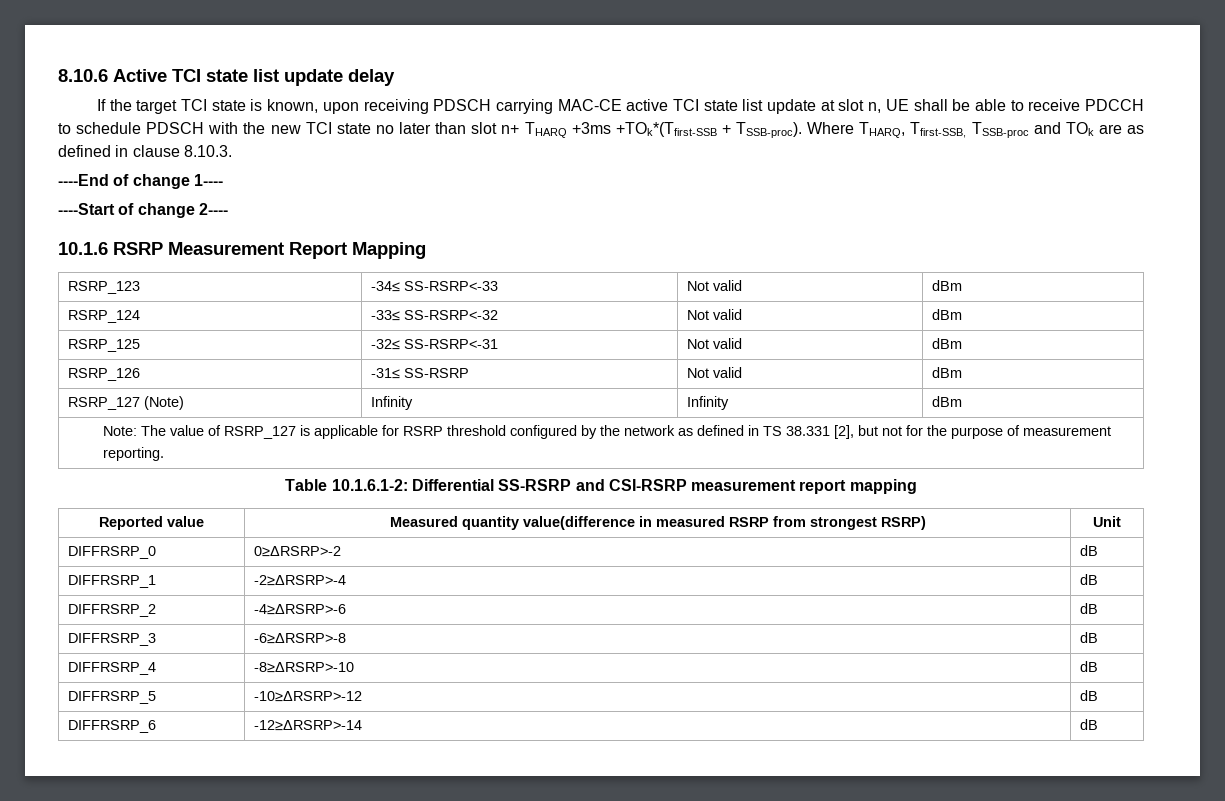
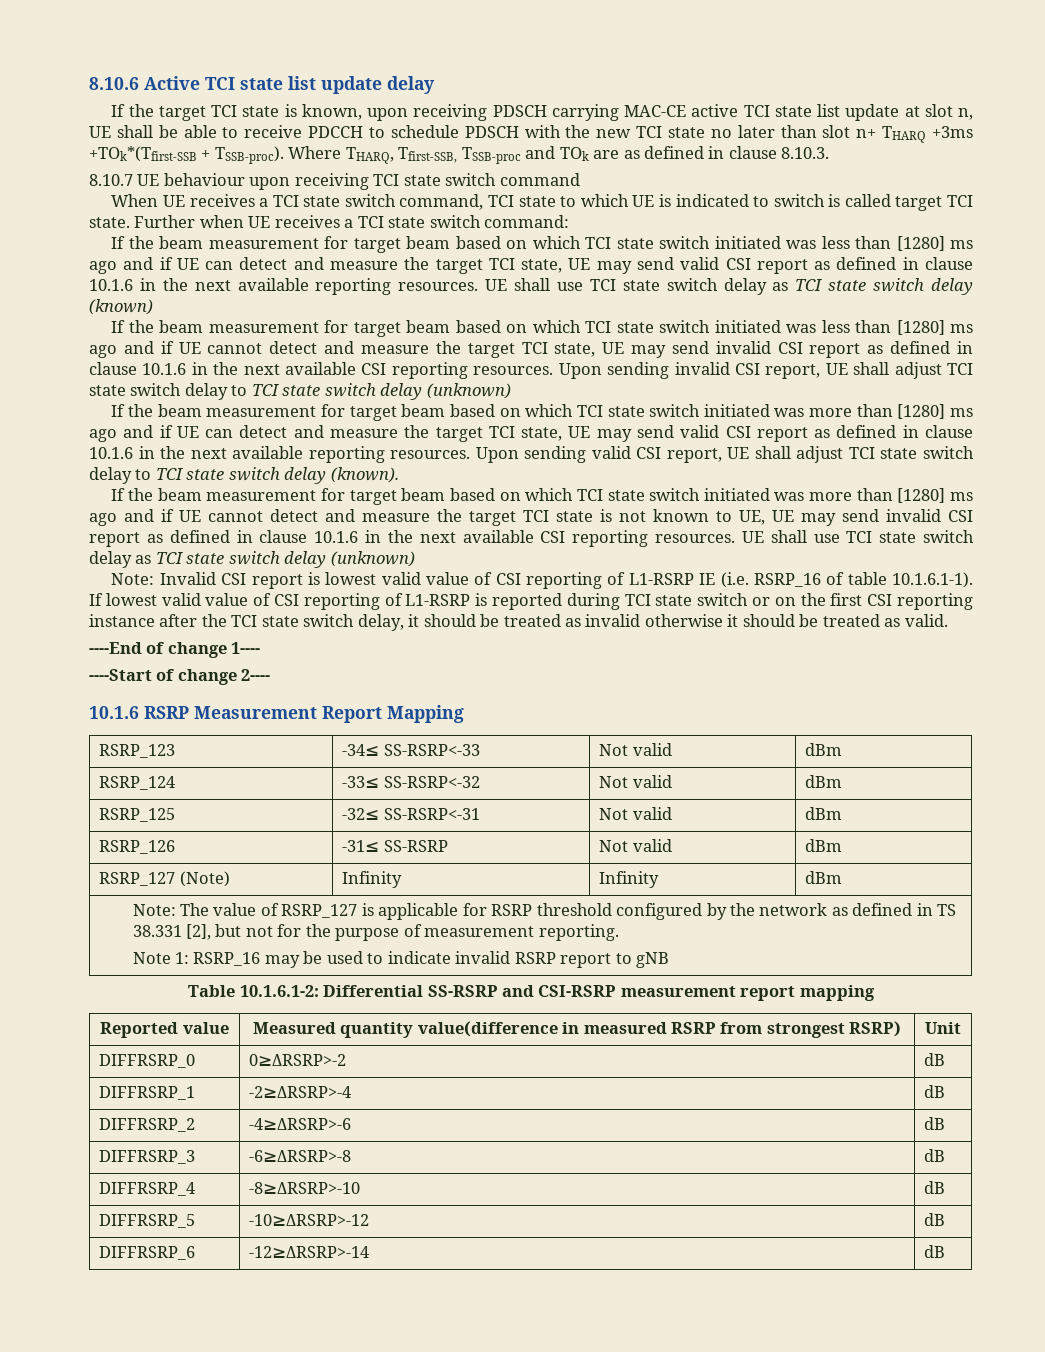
+ 8.10.7 UE behaviour upon receiving TCI state switch command
+ When UE receives a TCI state switch command, TCI state to which UE is indicated to switch is called target TCI state. Further when UE receives a TCI state switch command:
+ If the beam measurement for target beam based on which TCI state switch initiated was less than [1280] ms ago and if UE can detect and measure the target TCI state, UE may send valid CSI report as defined in clause 10.1.6 in the next available reporting resources. UE shall use TCI state switch delay as TCI state switch delay (known)
+ If the beam measurement for target beam based on which TCI state switch initiated was less than [1280] ms ago and if UE cannot detect and measure the target TCI state, UE may send invalid CSI report as defined in clause 10.1.6 in the next available CSI reporting resources. Upon sending invalid CSI report, UE shall adjust TCI state switch delay to TCI state switch delay (unknown)
+ If the beam measurement for target beam based on which TCI state switch initiated was more than [1280] ms ago and if UE can detect and measure the target TCI state, UE may send valid CSI report as defined in clause 10.1.6 in the next available reporting resources. Upon sending valid CSI report, UE shall adjust TCI state switch delay to TCI state switch delay (known).
+ If the beam measurement for target beam based on which TCI state switch initiated was more than [1280] ms ago and if UE cannot detect and measure the target TCI state is not known to UE, UE may send invalid CSI report as defined in clause 10.1.6 in the next available CSI reporting resources. UE shall use TCI state switch delay as TCI state switch delay (unknown)
+ Note: Invalid CSI report is lowest valid value of CSI reporting of L1-RSRP IE (i.e. RSRP_16 of table 10.1.6.1-1). If lowest valid value of CSI reporting of L1-RSRP is reported during TCI state switch or on the first CSI reporting instance after the TCI state switch delay, it should be treated as invalid otherwise it should be treated as valid.
+ Note 1: RSRP_16 may be used to indicate invalid RSRP report to gNB

